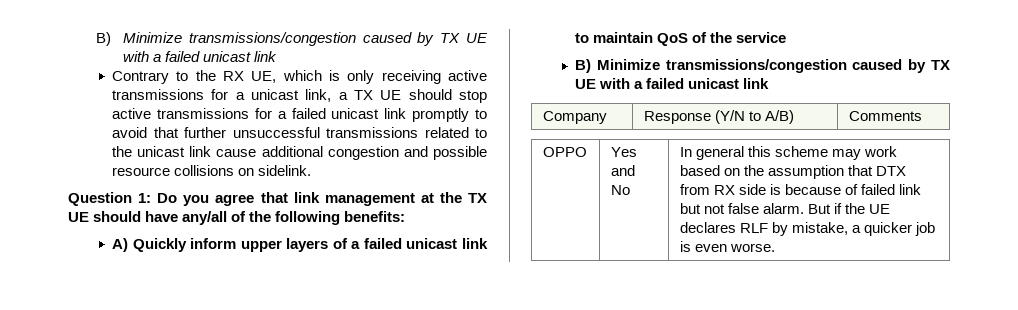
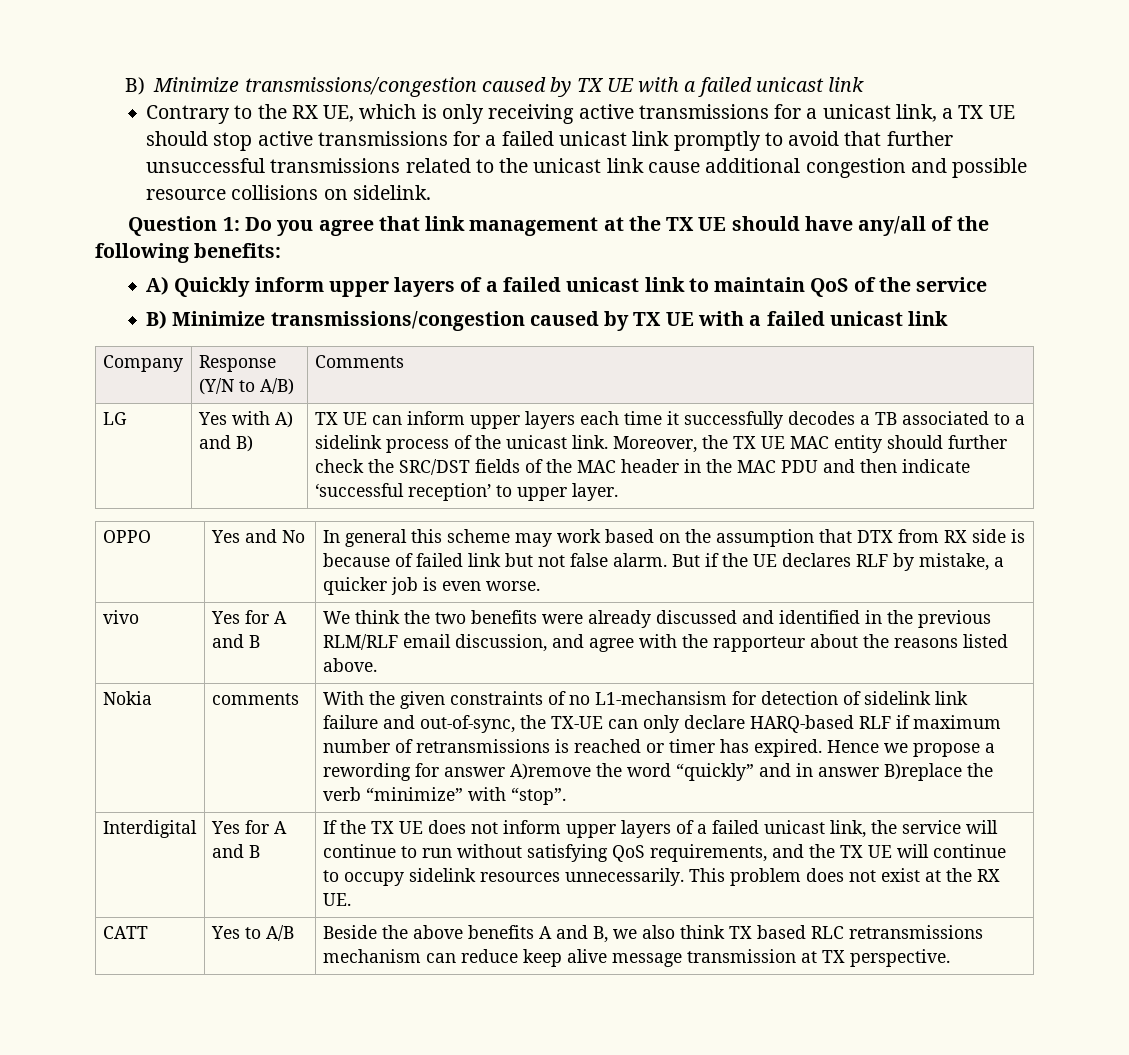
+ LG | Yes with A) and B) | TX UE can inform upper layers each time it successfully decodes a TB associated to a sidelink process of the unicast link. Moreover, the TX UE MAC entity should further check the SRC/DST fields of the MAC header in the MAC PDU and then indicate ‘successful reception’ to upper layer.
+ vivo | Yes for A and B | We think the two benefits were already discussed and identified in the previous RLM/RLF email discussion, and agree with the rapporteur about the reasons listed above.
+ Nokia | comments | With the given constraints of no L1-mechansism for detection of sidelink link failure and out-of-sync, the TX-UE can only declare HARQ-based RLF if maximum number of retransmissions is reached or timer has expired. Hence we propose a rewording for answer A)remove the word “quickly” and in answer B)replace the verb “minimize” with “stop”.
+ Interdigital | Yes for A and B | If the TX UE does not inform upper layers of a failed unicast link, the service will continue to run without satisfying QoS requirements, and the TX UE will continue to occupy sidelink resources unnecessarily. This problem does not exist at the RX UE.
+ CATT | Yes to A/B | Beside the above benefits A and B, we also think TX based RLC retransmissions mechanism can reduce keep alive message transmission at TX perspective.

